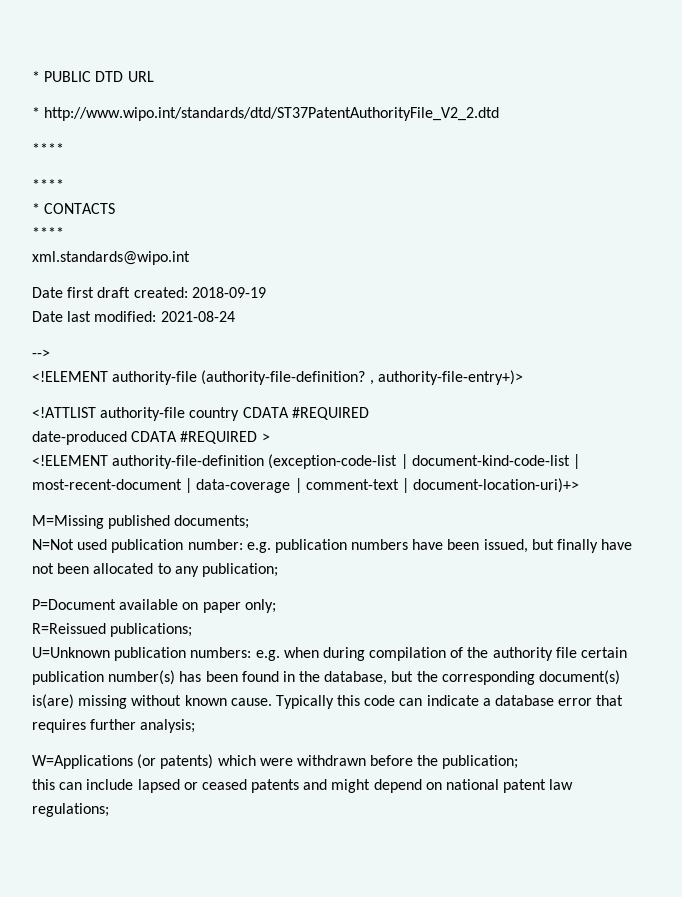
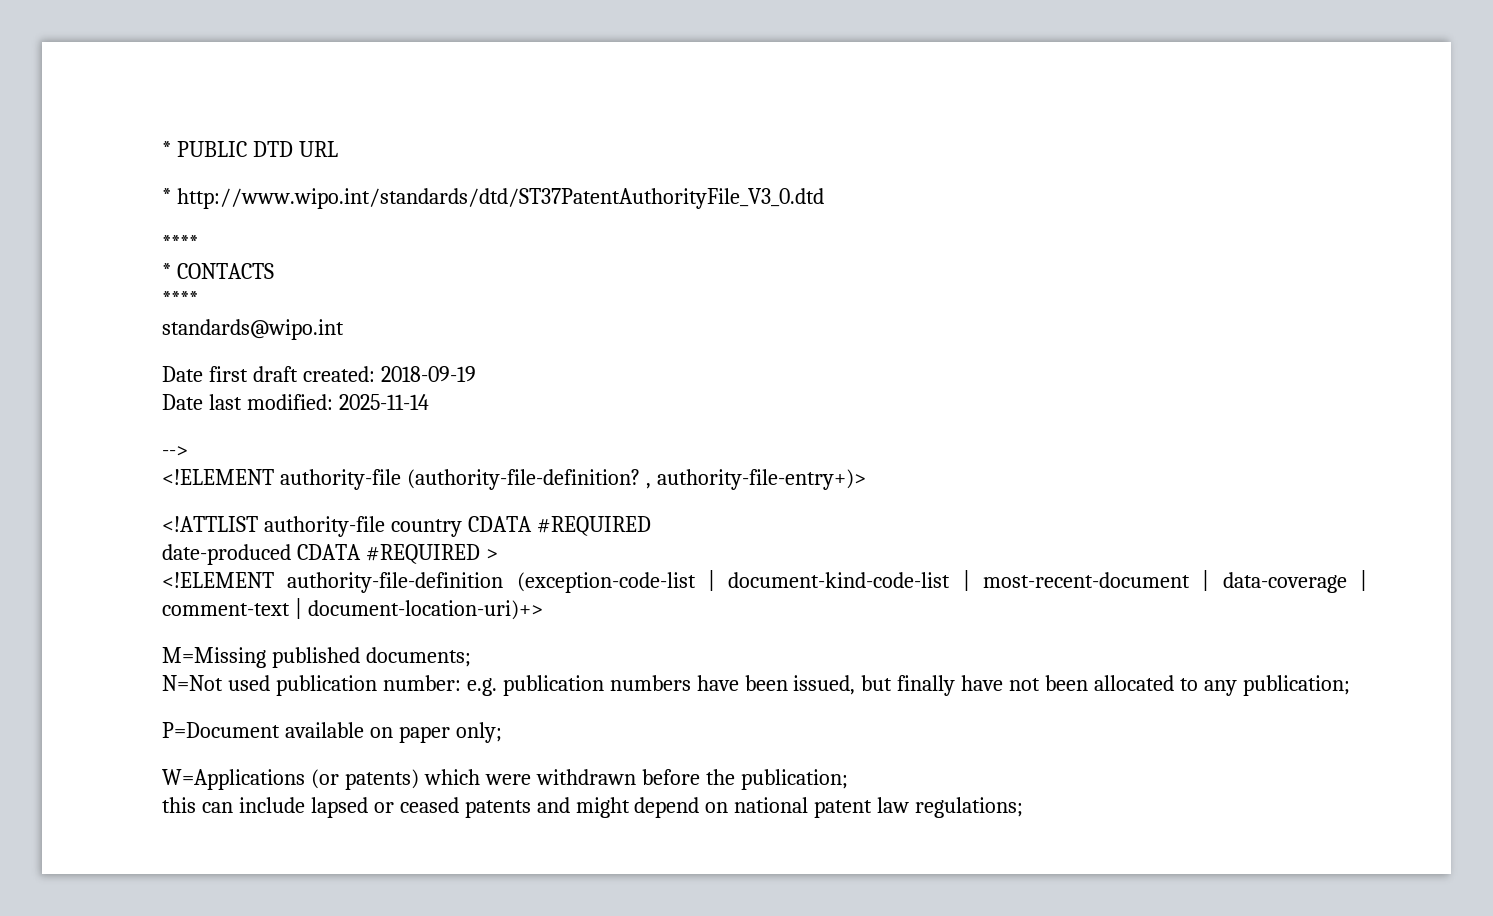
- * http://www.wipo.int/standards/dtd/ST37PatentAuthorityFile_V2_2.dtd
- ****
+ * http://www.wipo.int/standards/dtd/ST37PatentAuthorityFile_V3_0.dtd
- xml.standards@wipo.int
+ standards@wipo.int
- Date last modified: 2021-08-24
+ Date last modified: 2025-11-14
- R=Reissued publications;
- U=Unknown publication numbers: e.g. when during compilation of the authority file certain publication number(s) has been found in the database, but the corresponding document(s) is(are) missing without known cause. Typically this code can indicate a database error that requires further analysis;

